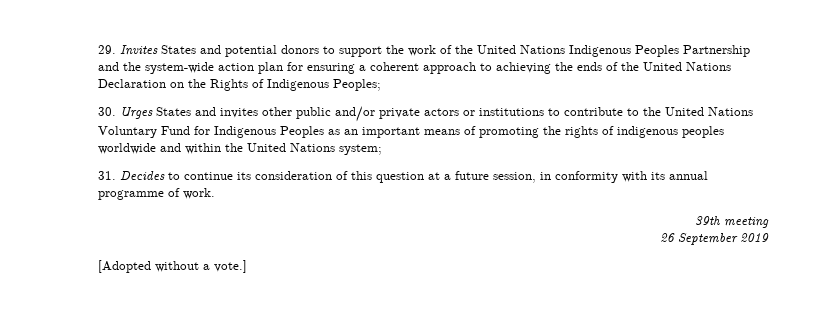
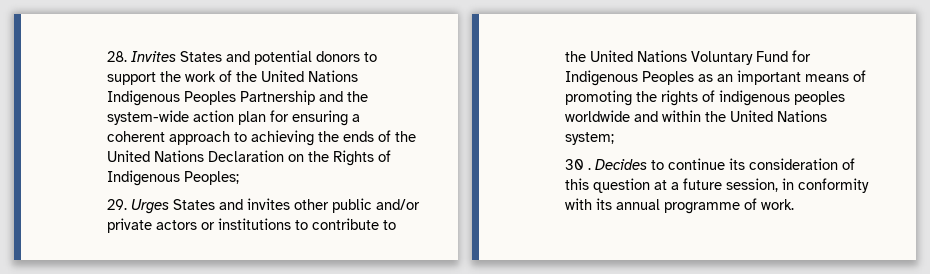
- 29. Invites States and potential donors to support the work of the United Nations Indigenous Peoples Partnership and the system-wide action plan for ensuring a coherent approach to achieving the ends of the United Nations Declaration on the Rights of Indigenous Peoples;
+ 28. Invites States and potential donors to support the work of the United Nations Indigenous Peoples Partnership and the system-wide action plan for ensuring a coherent approach to achieving the ends of the United Nations Declaration on the Rights of Indigenous Peoples;
- 30. Urges States and invites other public and/or private actors or institutions to contribute to the United Nations Voluntary Fund for Indigenous Peoples as an important means of promoting the rights of indigenous peoples worldwide and within the United Nations system;
+ 29. Urges States and invites other public and/or private actors or institutions to contribute to the United Nations Voluntary Fund for Indigenous Peoples as an important means of promoting the rights of indigenous peoples worldwide and within the United Nations system;
- 31. Decides to continue its consideration of this question at a future session, in conformity with its annual programme of work.
+ 30 . Decides to continue its consideration of this question at a future session, in conformity with its annual programme of work.
- 39th meeting
- 26 September 2019
- [Adopted without a vote.]

